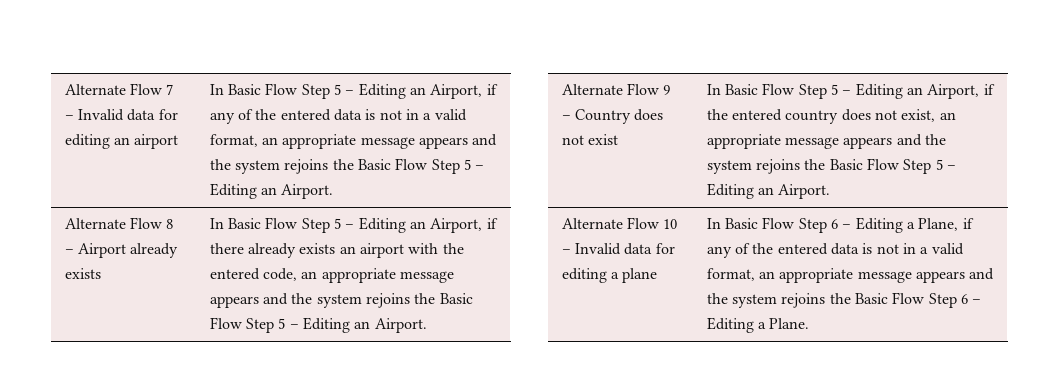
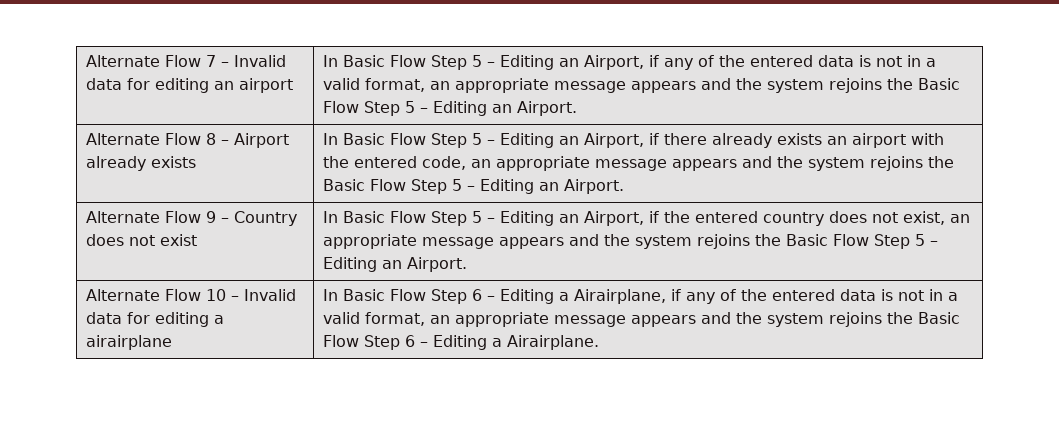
- Alternate Flow 10 – Invalid data for editing a plane
+ Alternate Flow 10 – Invalid data for editing a airairplane
- In Basic Flow Step 6 – Editing a Plane, if any of the entered data is not in a valid format, an appropriate message appears and the system rejoins the Basic Flow Step 6 – Editing a Plane.
+ In Basic Flow Step 6 – Editing a Airairplane, if any of the entered data is not in a valid format, an appropriate message appears and the system rejoins the Basic Flow Step 6 – Editing a Airairplane.

